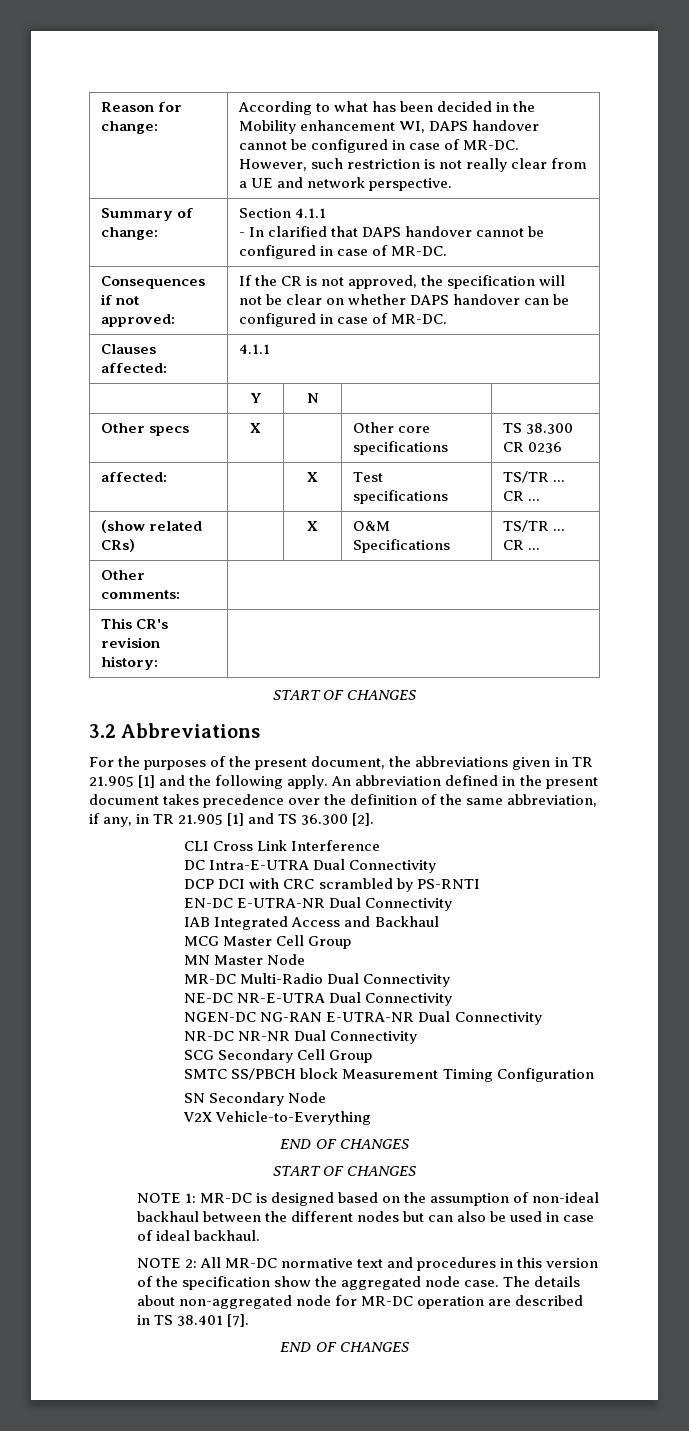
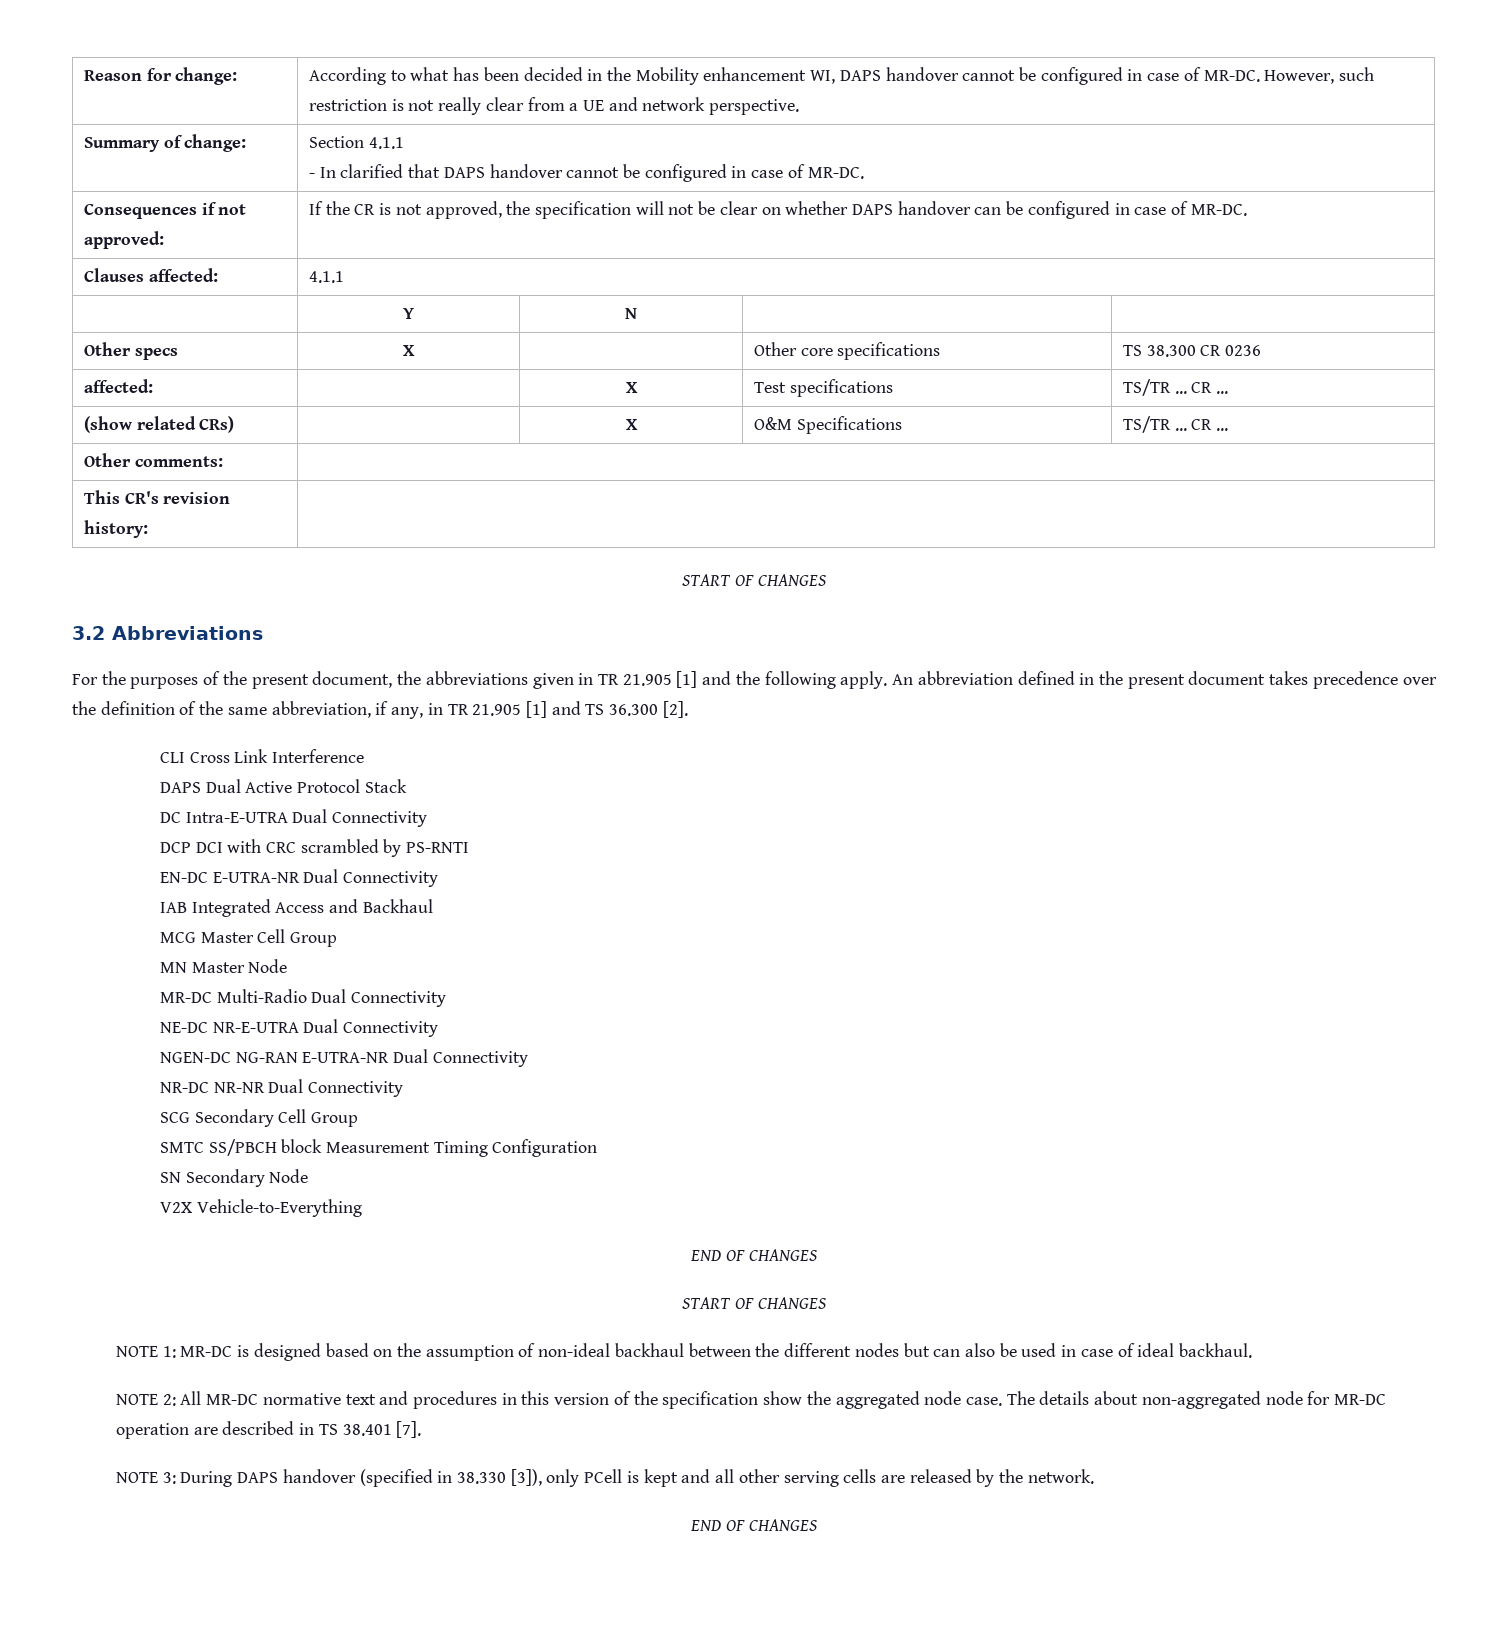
+ DAPS Dual Active Protocol Stack
+ NOTE 3: During DAPS handover (specified in 38.330 [3]), only PCell is kept and all other serving cells are released by the network.

